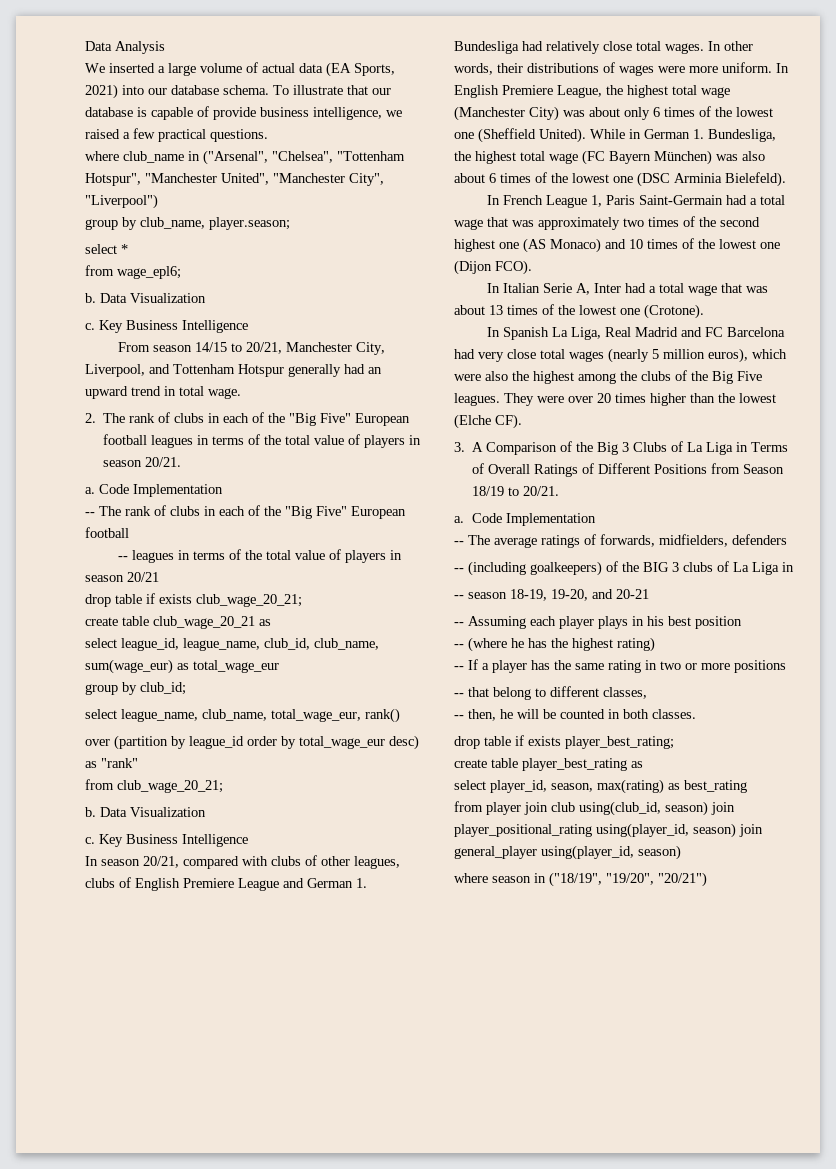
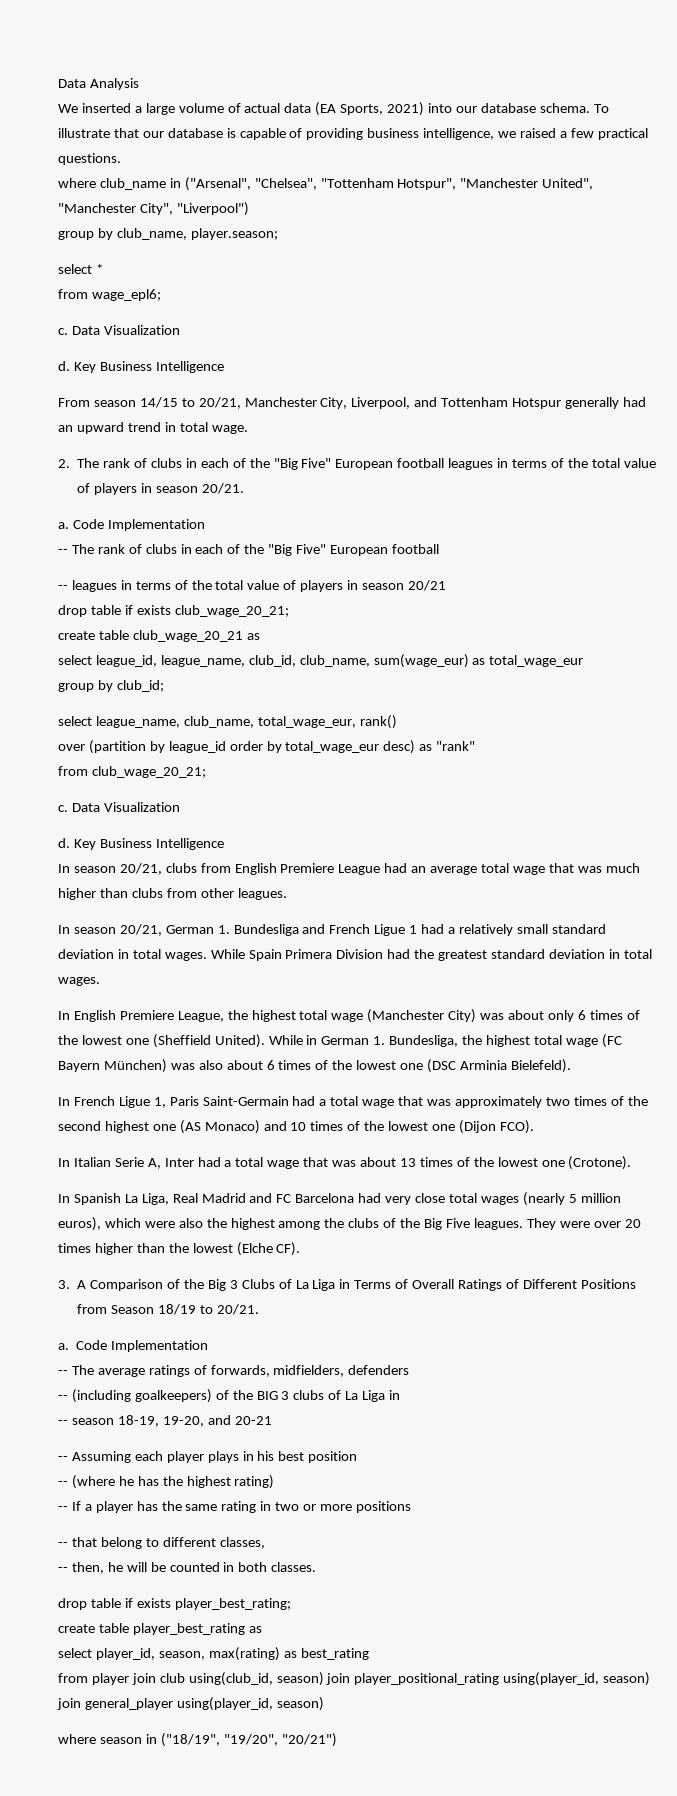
- To illustrate that our database is capable of provide business intelligence, we raised a few practical questions.
+ To illustrate that our database is capable of providing business intelligence, we raised a few practical questions.
  from wage_epl6;
- b. Data Visualization
- c.
+ c. Data Visualization
+ d.
  from club_wage_20_21;
- b. Data Visualization
- c.
+ c. Data Visualization
+ d.
- In season 20/21, compared with clubs of other leagues, clubs of English Premiere League and German 1. Bundesliga had relatively close total wages. In other words, their distributions of wages were more uniform. In English Premiere League, the highest total wage (Manchester City) was about only 6 times of the lowest one (Sheffield United).
+ In season 20/21, clubs from English Premiere League had an average total wage that was much higher than clubs from other leagues.
+ In season 20/21, German 1. Bundesliga and French Ligue 1 had a relatively small standard deviation in total wages. While Spain Primera Division had the greatest standard deviation in total wages.
+ In English Premiere League, the highest total wage (Manchester City) was about only 6 times of the lowest one (Sheffield United).
- In French League 1, Paris Saint-Germain had a total wage that was approximately two times of the second highest one (AS Monaco) and 10 times of the lowest one (Dijon FCO).
+ In French Ligue 1, Paris Saint-Germain had a total wage that was approximately two times of the second highest one (AS Monaco) and 10 times of the lowest one (Dijon FCO).

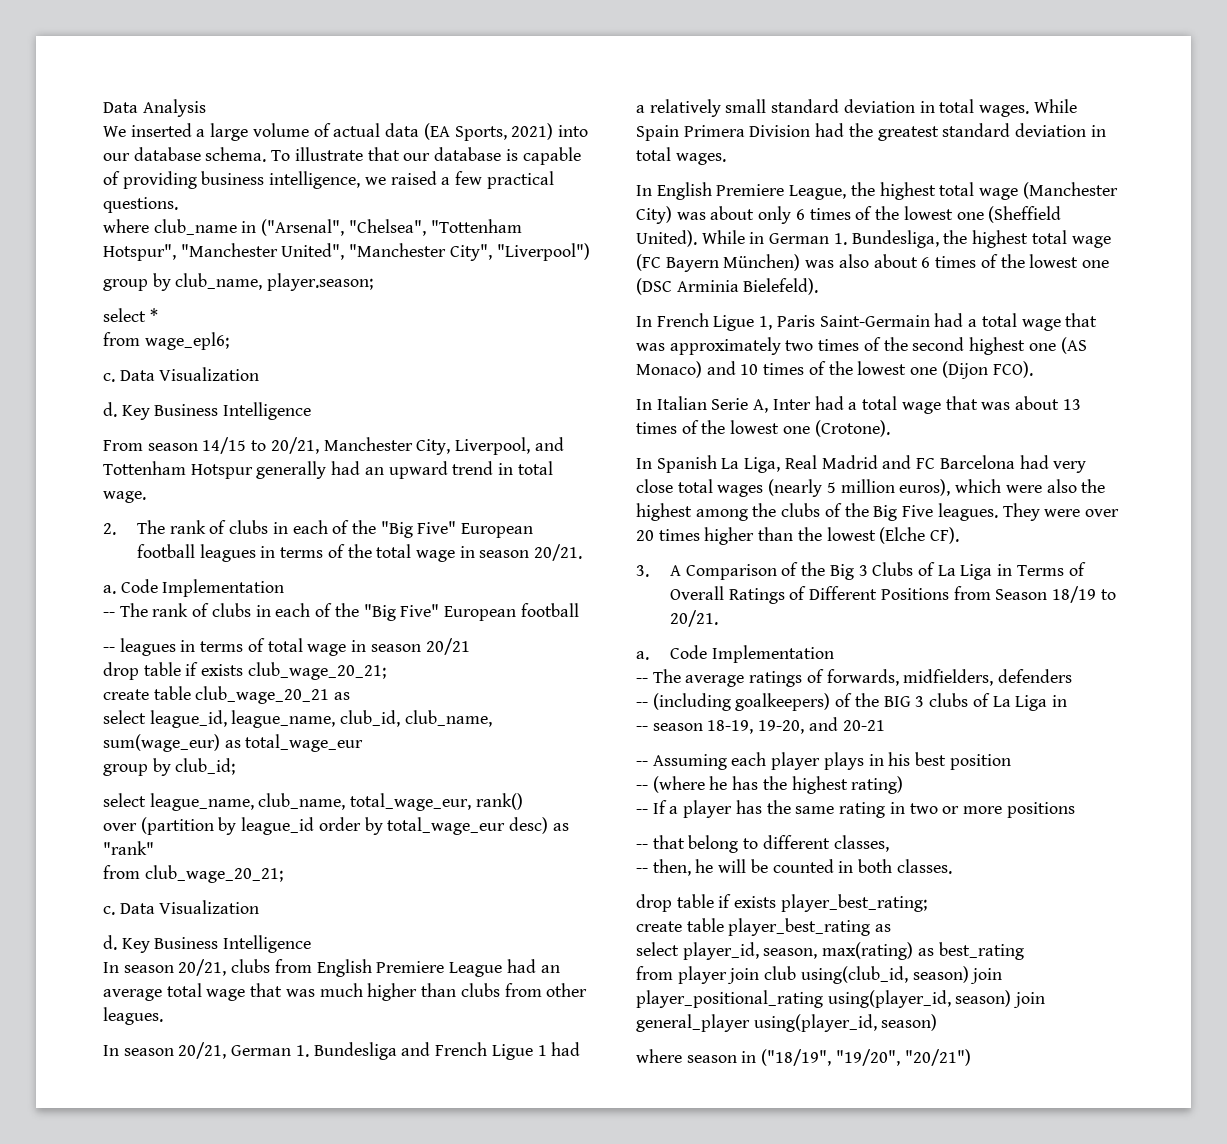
- 2. The rank of clubs in each of the "Big Five" European football leagues in terms of the total value of players in season 20/21.
+ 2. The rank of clubs in each of the "Big Five" European football leagues in terms of the total wage in season 20/21.
- -- leagues in terms of the total value of players in season 20/21
+ -- leagues in terms of total wage in season 20/21

